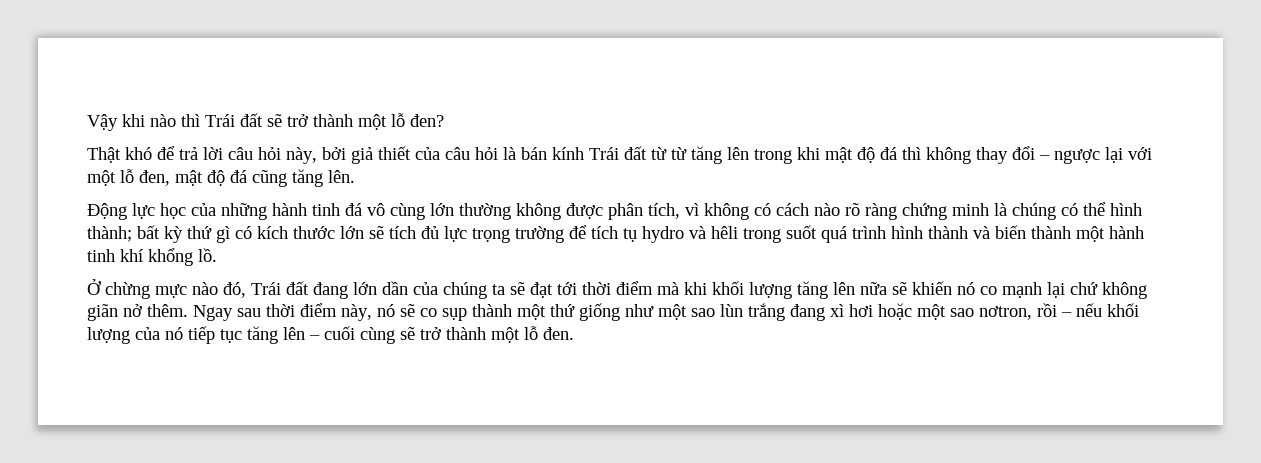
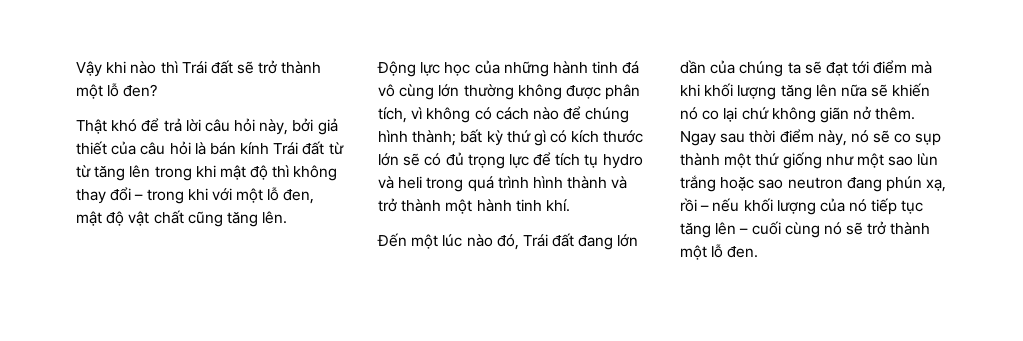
- Thật khó để trả lời câu hỏi này, bởi giả thiết của câu hỏi là bán kính Trái đất từ từ tăng lên trong khi mật độ đá thì không thay đổi – ngược lại với một lỗ đen, mật độ đá cũng tăng lên.
+ Thật khó để trả lời câu hỏi này, bởi giả thiết của câu hỏi là bán kính Trái đất từ từ tăng lên trong khi mật độ thì không thay đổi – trong khi với một lỗ đen, mật độ vật chất cũng tăng lên.
- Động lực học của những hành tinh đá vô cùng lớn thường không được phân tích, vì không có cách nào rõ ràng chứng minh là chúng có thể hình thành;
+ Động lực học của những hành tinh đá vô cùng lớn thường không được phân tích, vì không có cách nào để chúng hình thành;
- bất kỳ thứ gì có kích thước lớn sẽ tích đủ lực trọng trường để tích tụ hydro và hêli trong suốt quá trình hình thành và biến thành một hành tinh khí khổng lồ.
- Ở chừng mực nào đó, Trái đất đang lớn dần của chúng ta sẽ đạt tới thời điểm mà khi khối lượng tăng lên nữa sẽ khiến nó co mạnh lại chứ không giãn nở thêm.
+ bất kỳ thứ gì có kích thước lớn sẽ có đủ trọng lực để tích tụ hydro và heli trong quá trình hình thành và trở thành một hành tinh khí.
+ Đến một lúc nào đó, Trái đất đang lớn dần của chúng ta sẽ đạt tới điểm mà khi khối lượng tăng lên nữa sẽ khiến nó co lại chứ không giãn nở thêm.
- Ngay sau thời điểm này, nó sẽ co sụp thành một thứ giống như một sao lùn trắng đang xì hơi hoặc một sao nơtron, rồi – nếu khối lượng của nó tiếp tục tăng lên – cuối cùng sẽ trở thành một lỗ đen.
+ Ngay sau thời điểm này, nó sẽ co sụp thành một thứ giống như một sao lùn trắng hoặc sao neutron đang phún xạ, rồi – nếu khối lượng của nó tiếp tục tăng lên – cuối cùng nó sẽ trở thành một lỗ đen.

